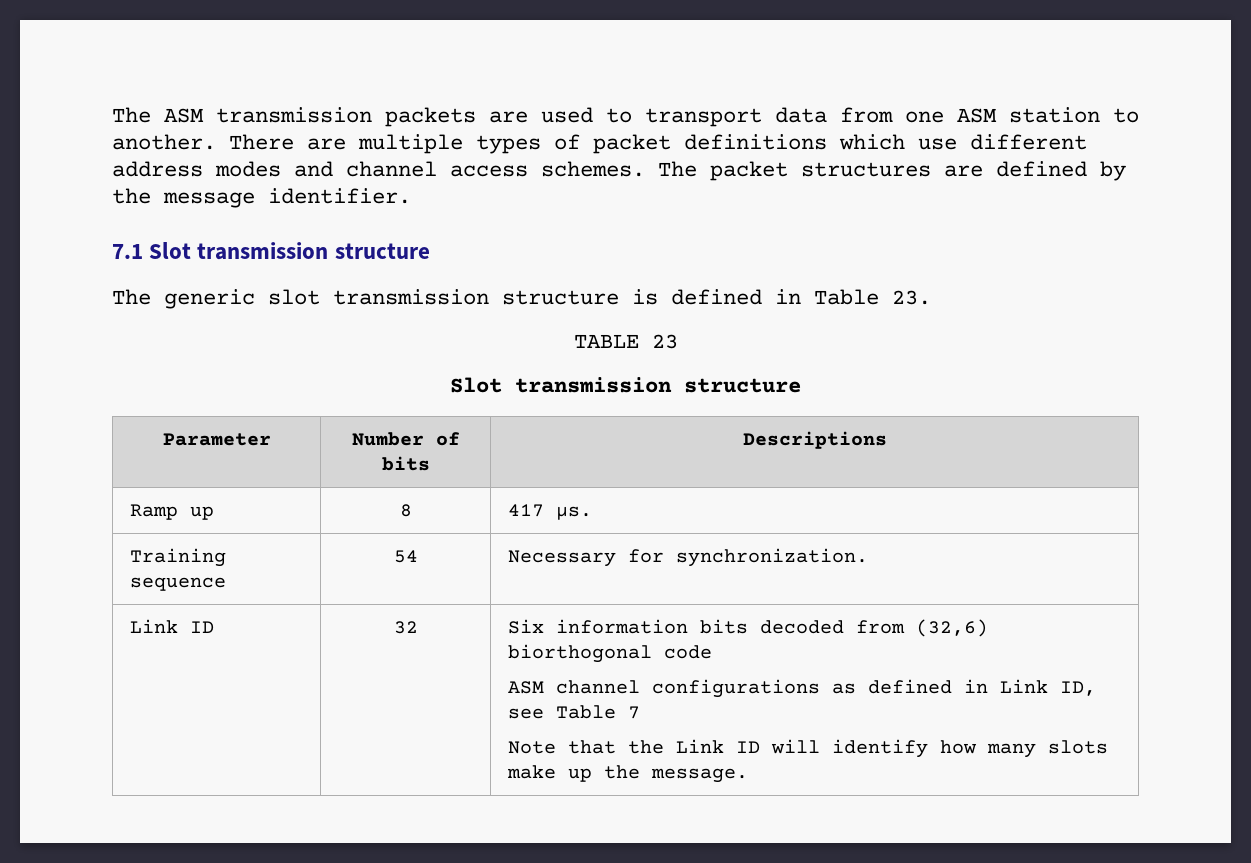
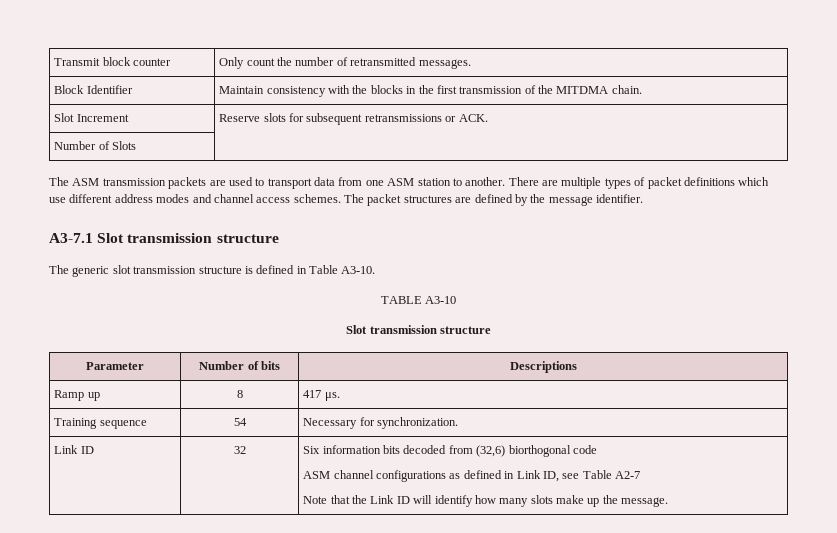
+ Transmit block counter | Only count the number of retransmitted messages.
+ Block Identifier | Maintain consistency with the blocks in the first transmission of the MITDMA chain.
+ Slot Increment | Reserve slots for subsequent retransmissions or ACK.
+ Number of Slots |
- 7.1 Slot transmission structure
+ A3-7.1 Slot transmission structure
- The generic slot transmission structure is defined in Table 23.
+ The generic slot transmission structure is defined in Table A3-10.
- TABLE 23
+ TABLE A3-10
  Link ID | 32 | Six information bits decoded from (32,6) biorthogonal code
- ASM channel configurations as defined in Link ID, see Table 7
+ ASM channel configurations as defined in Link ID, see Table A2-7

